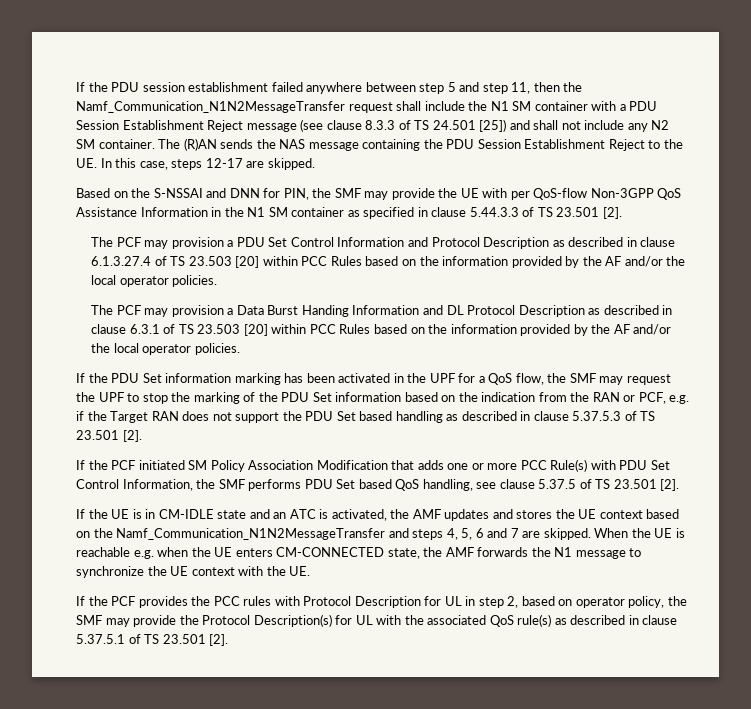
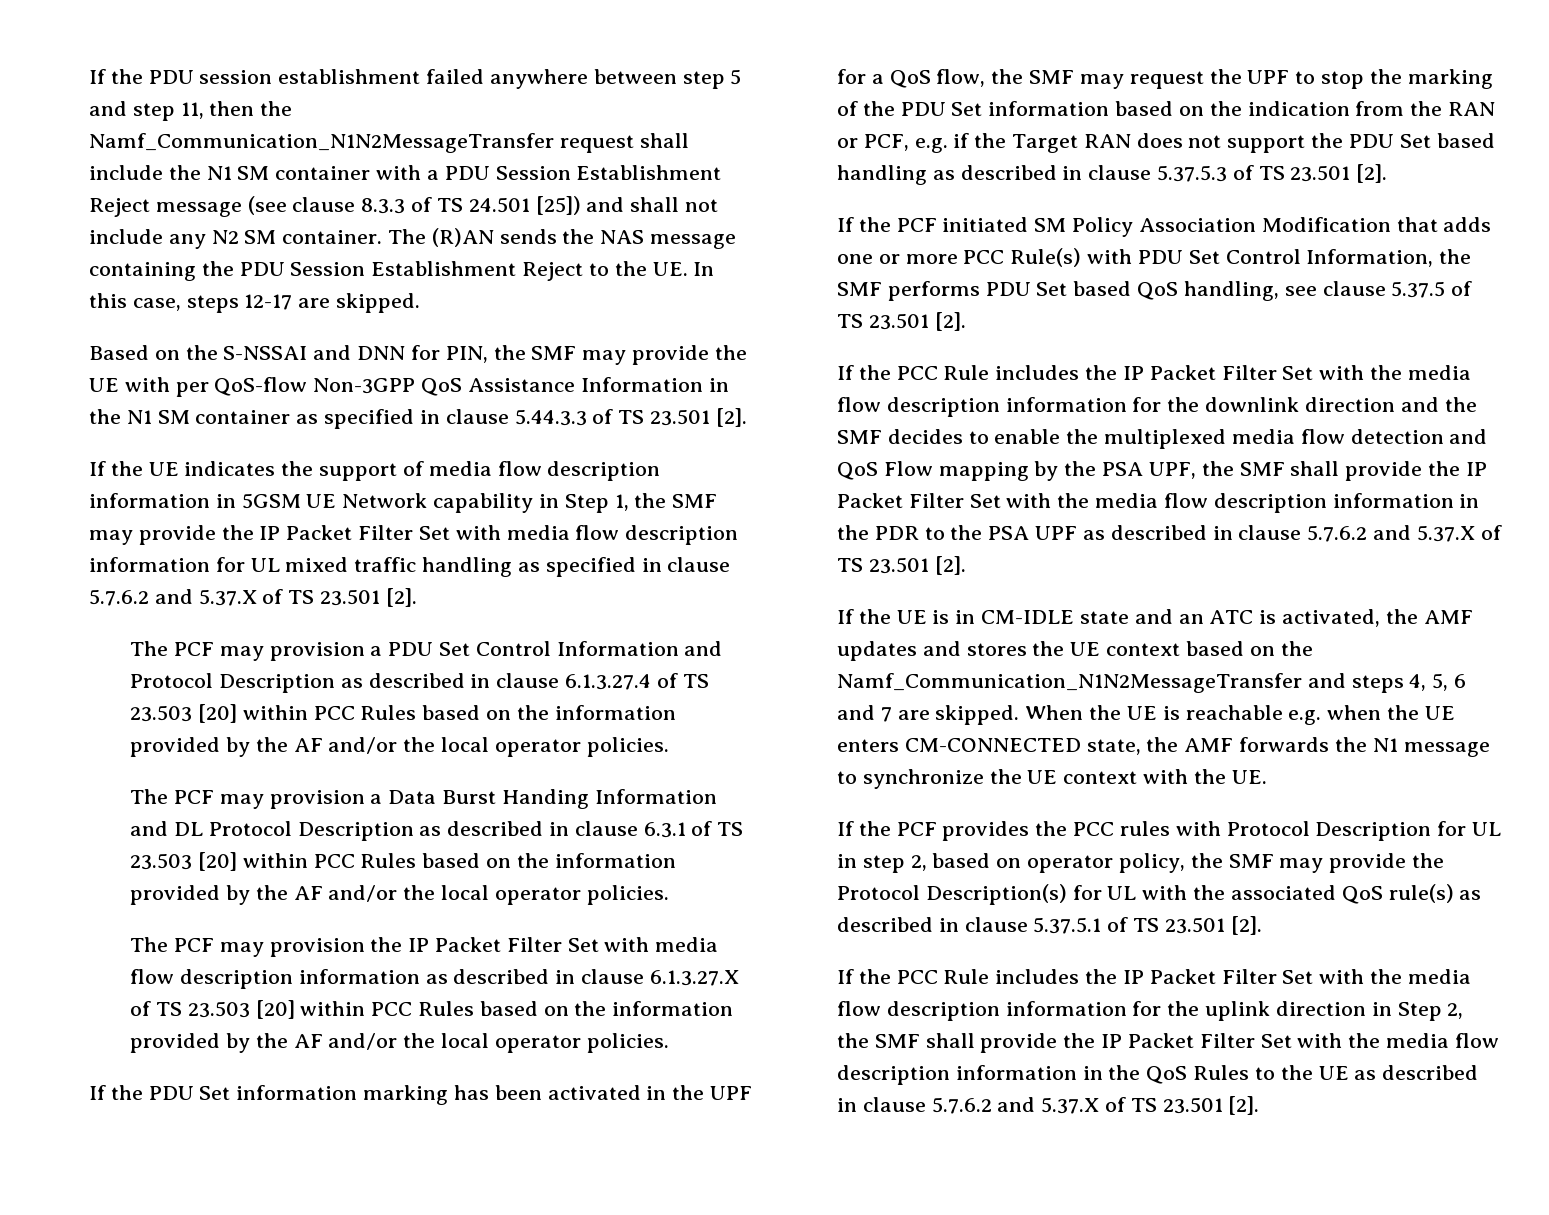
+ If the UE indicates the support of media flow description information in 5GSM UE Network capability in Step 1, the SMF may provide the IP Packet Filter Set with media flow description information for UL mixed traffic handling as specified in clause 5.7.6.2 and 5.37.X of TS 23.501 [2].
+ The PCF may provision the IP Packet Filter Set with media flow description information as described in clause 6.1.3.27.X of TS 23.503 [20] within PCC Rules based on the information provided by the AF and/or the local operator policies.
+ If the PCC Rule includes the IP Packet Filter Set with the media flow description information for the downlink direction and the SMF decides to enable the multiplexed media flow detection and QoS Flow mapping by the PSA UPF, the SMF shall provide the IP Packet Filter Set with the media flow description information in the PDR to the PSA UPF as described in clause 5.7.6.2 and 5.37.X of TS 23.501 [2].
+ If the PCC Rule includes the IP Packet Filter Set with the media flow description information for the uplink direction in Step 2, the SMF shall provide the IP Packet Filter Set with the media flow description information in the QoS Rules to the UE as described in clause 5.7.6.2 and 5.37.X of TS 23.501 [2].

